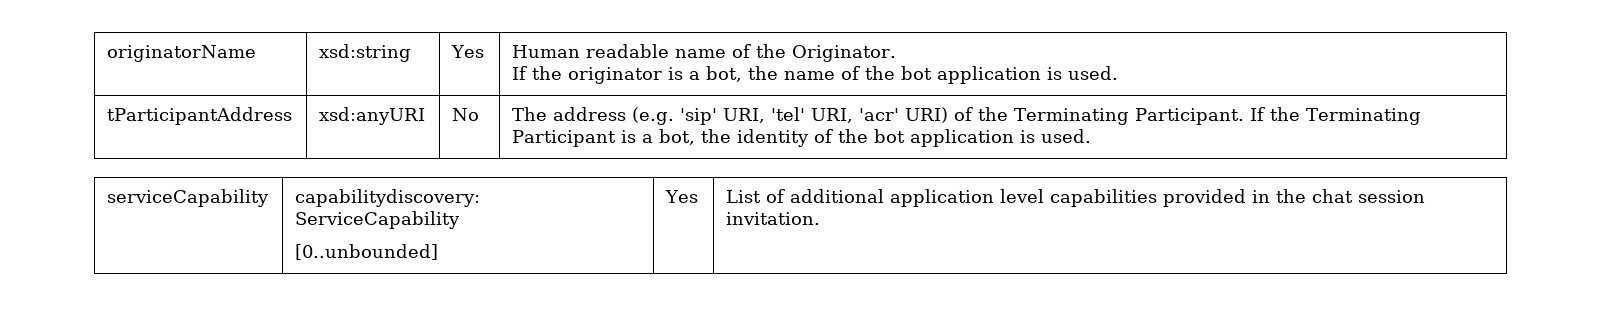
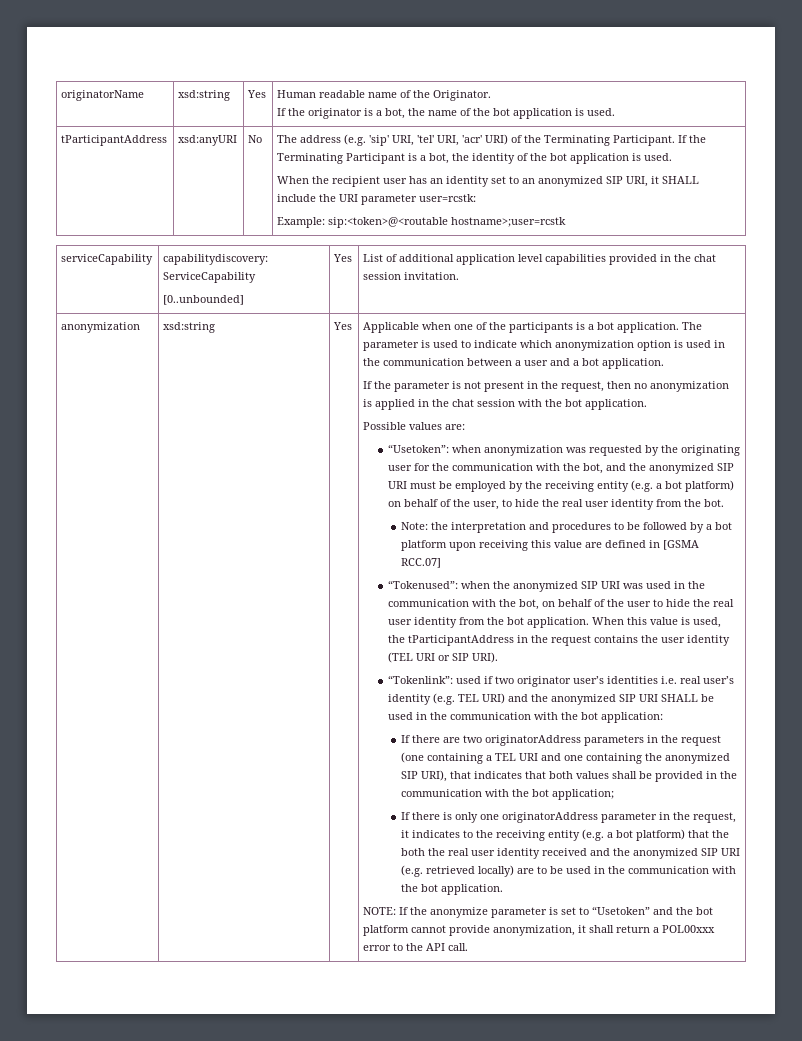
+ When the recipient user has an identity set to an anonymized SIP URI, it SHALL include the URI parameter user=rcstk:
+ Example: sip:<token>@<routable hostname>;user=rcstk
+ anonymization | xsd:string | Yes | Applicable when one of the participants is a bot application. The parameter is used to indicate which anonymization option is used in the communication between a user and a bot application.
+ If the parameter is not present in the request, then no anonymization is applied in the chat session with the bot application.
+ Possible values are:
+ “Usetoken”: when anonymization was requested by the originating user for the communication with the bot, and the anonymized SIP URI must be employed by the receiving entity (e.g. a bot platform) on behalf of the user, to hide the real user identity from the bot.
+ Note: the interpretation and procedures to be followed by a bot platform upon receiving this value are defined in [GSMA RCC.07]
+ “Tokenused”: when the anonymized SIP URI was used in the communication with the bot, on behalf of the user to hide the real user identity from the bot application. When this value is used, the tParticipantAddress in the request contains the user identity (TEL URI or SIP URI).
+ “Tokenlink”: used if two originator user’s identities i.e. real user’s identity (e.g. TEL URI) and the anonymized SIP URI SHALL be used in the communication with the bot application:
+ If there are two originatorAddress parameters in the request (one containing a TEL URI and one containing the anonymized SIP URI), that indicates that both values shall be provided in the communication with the bot application;
+ If there is only one originatorAddress parameter in the request, it indicates to the receiving entity (e.g. a bot platform) that the both the real user identity received and the anonymized SIP URI (e.g. retrieved locally) are to be used in the communication with the bot application.
+ NOTE: If the anonymize parameter is set to “Usetoken” and the bot platform cannot provide anonymization, it shall return a POL00xxx error to the API call.

